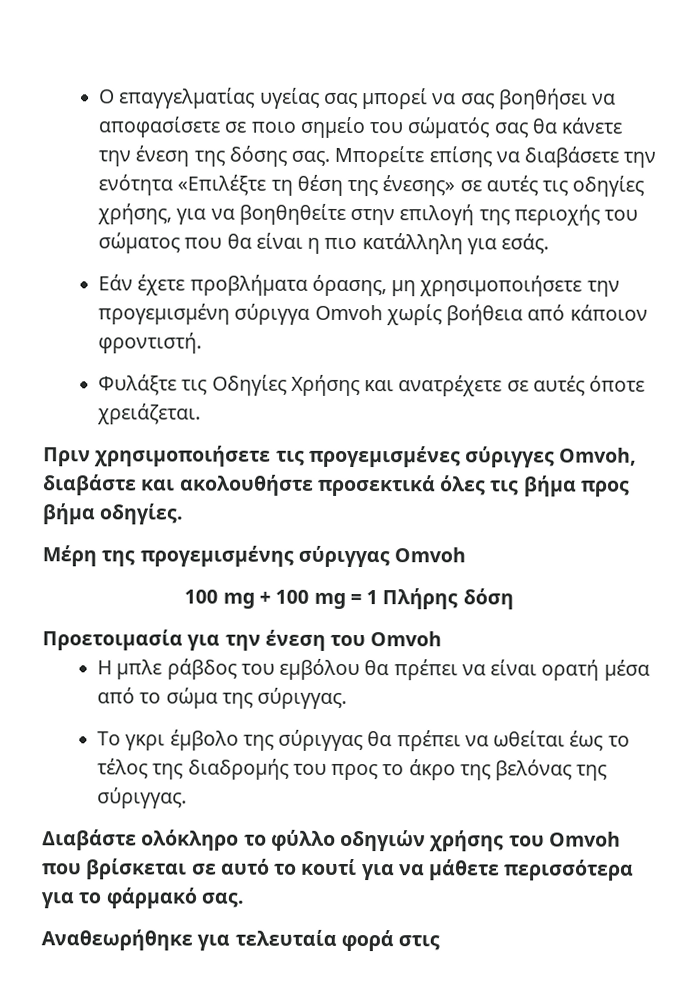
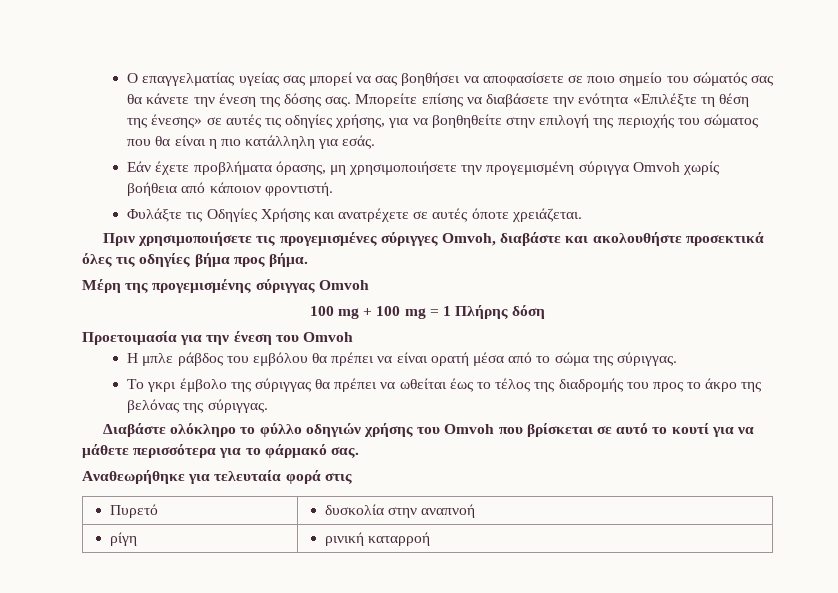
- Πριν χρησιμοποιήσετε τις προγεμισμένες σύριγγες Omvoh, διαβάστε και ακολουθήστε προσεκτικά όλες τις βήμα προς βήμα οδηγίες.
+ Πριν χρησιμοποιήσετε τις προγεμισμένες σύριγγες Omvoh, διαβάστε και ακολουθήστε προσεκτικά όλες τις οδηγίες βήμα προς βήμα.
+ Πυρετό | δυσκολία στην αναπνοή
+ ρίγη | ρινική καταρροή

